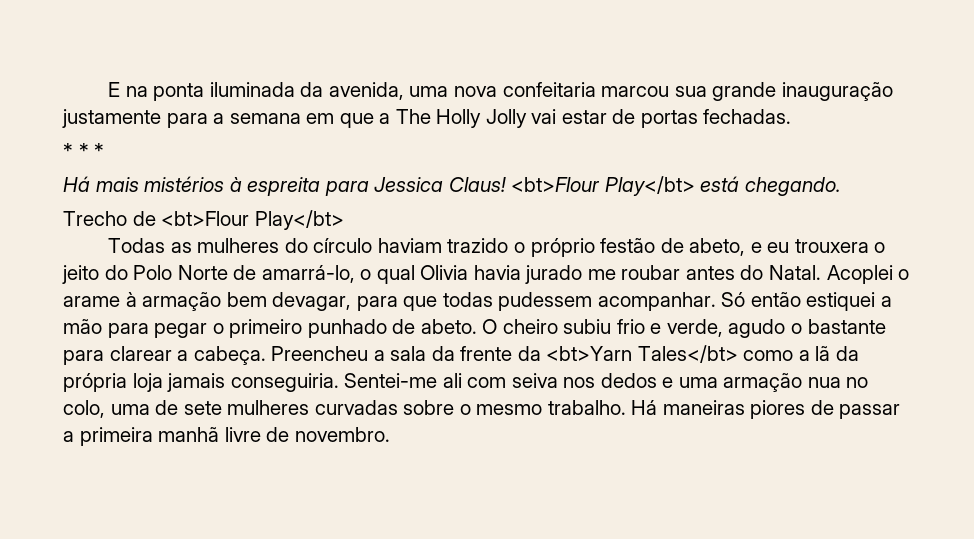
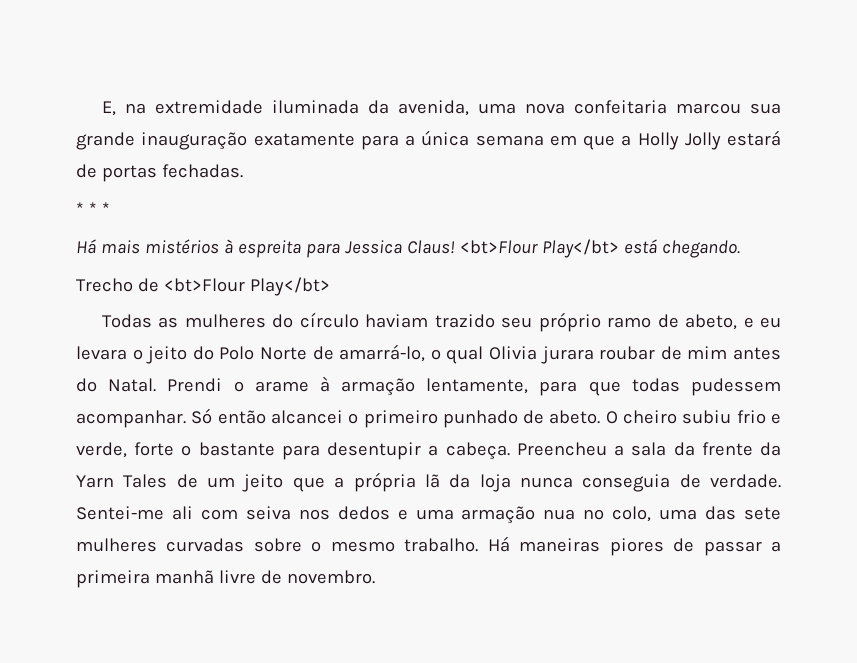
- E na ponta iluminada da avenida, uma nova confeitaria marcou sua grande inauguração justamente para a semana em que a The Holly Jolly vai estar de portas fechadas.
+ E, na extremidade iluminada da avenida, uma nova confeitaria marcou sua grande inauguração exatamente para a única semana em que a Holly Jolly estará de portas fechadas.
- Todas as mulheres do círculo haviam trazido o próprio festão de abeto, e eu trouxera o jeito do Polo Norte de amarrá-lo, o qual Olivia havia jurado me roubar antes do Natal.
+ Todas as mulheres do círculo haviam trazido seu próprio ramo de abeto, e eu levara o jeito do Polo Norte de amarrá-lo, o qual Olivia jurara roubar de mim antes do Natal.
- Acoplei o arame à armação bem devagar, para que todas pudessem acompanhar.
+ Prendi o arame à armação lentamente, para que todas pudessem acompanhar.
- Só então estiquei a mão para pegar o primeiro punhado de abeto.
+ Só então alcancei o primeiro punhado de abeto.
- O cheiro subiu frio e verde, agudo o bastante para clarear a cabeça.
+ O cheiro subiu frio e verde, forte o bastante para desentupir a cabeça.
- Preencheu a sala da frente da <bt>Yarn Tales</bt> como a lã da própria loja jamais conseguiria.
+ Preencheu a sala da frente da Yarn Tales de um jeito que a própria lã da loja nunca conseguia de verdade.
- Sentei-me ali com seiva nos dedos e uma armação nua no colo, uma de sete mulheres curvadas sobre o mesmo trabalho.
+ Sentei-me ali com seiva nos dedos e uma armação nua no colo, uma das sete mulheres curvadas sobre o mesmo trabalho.

